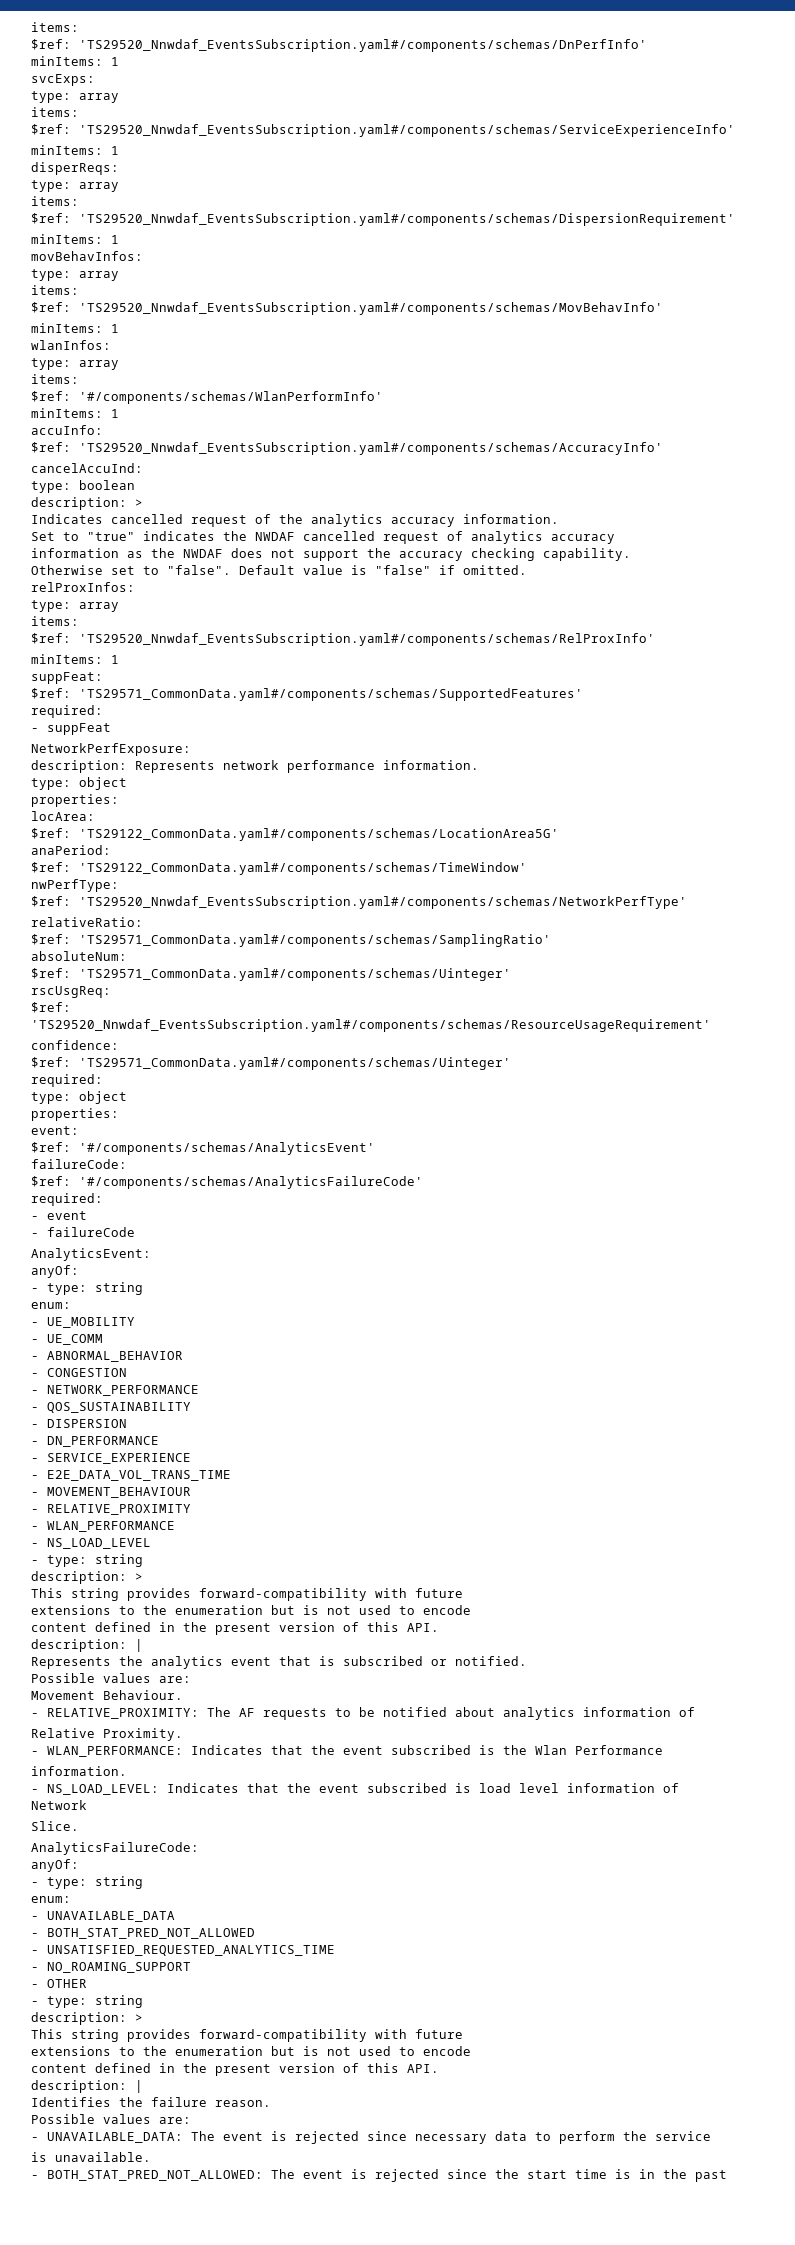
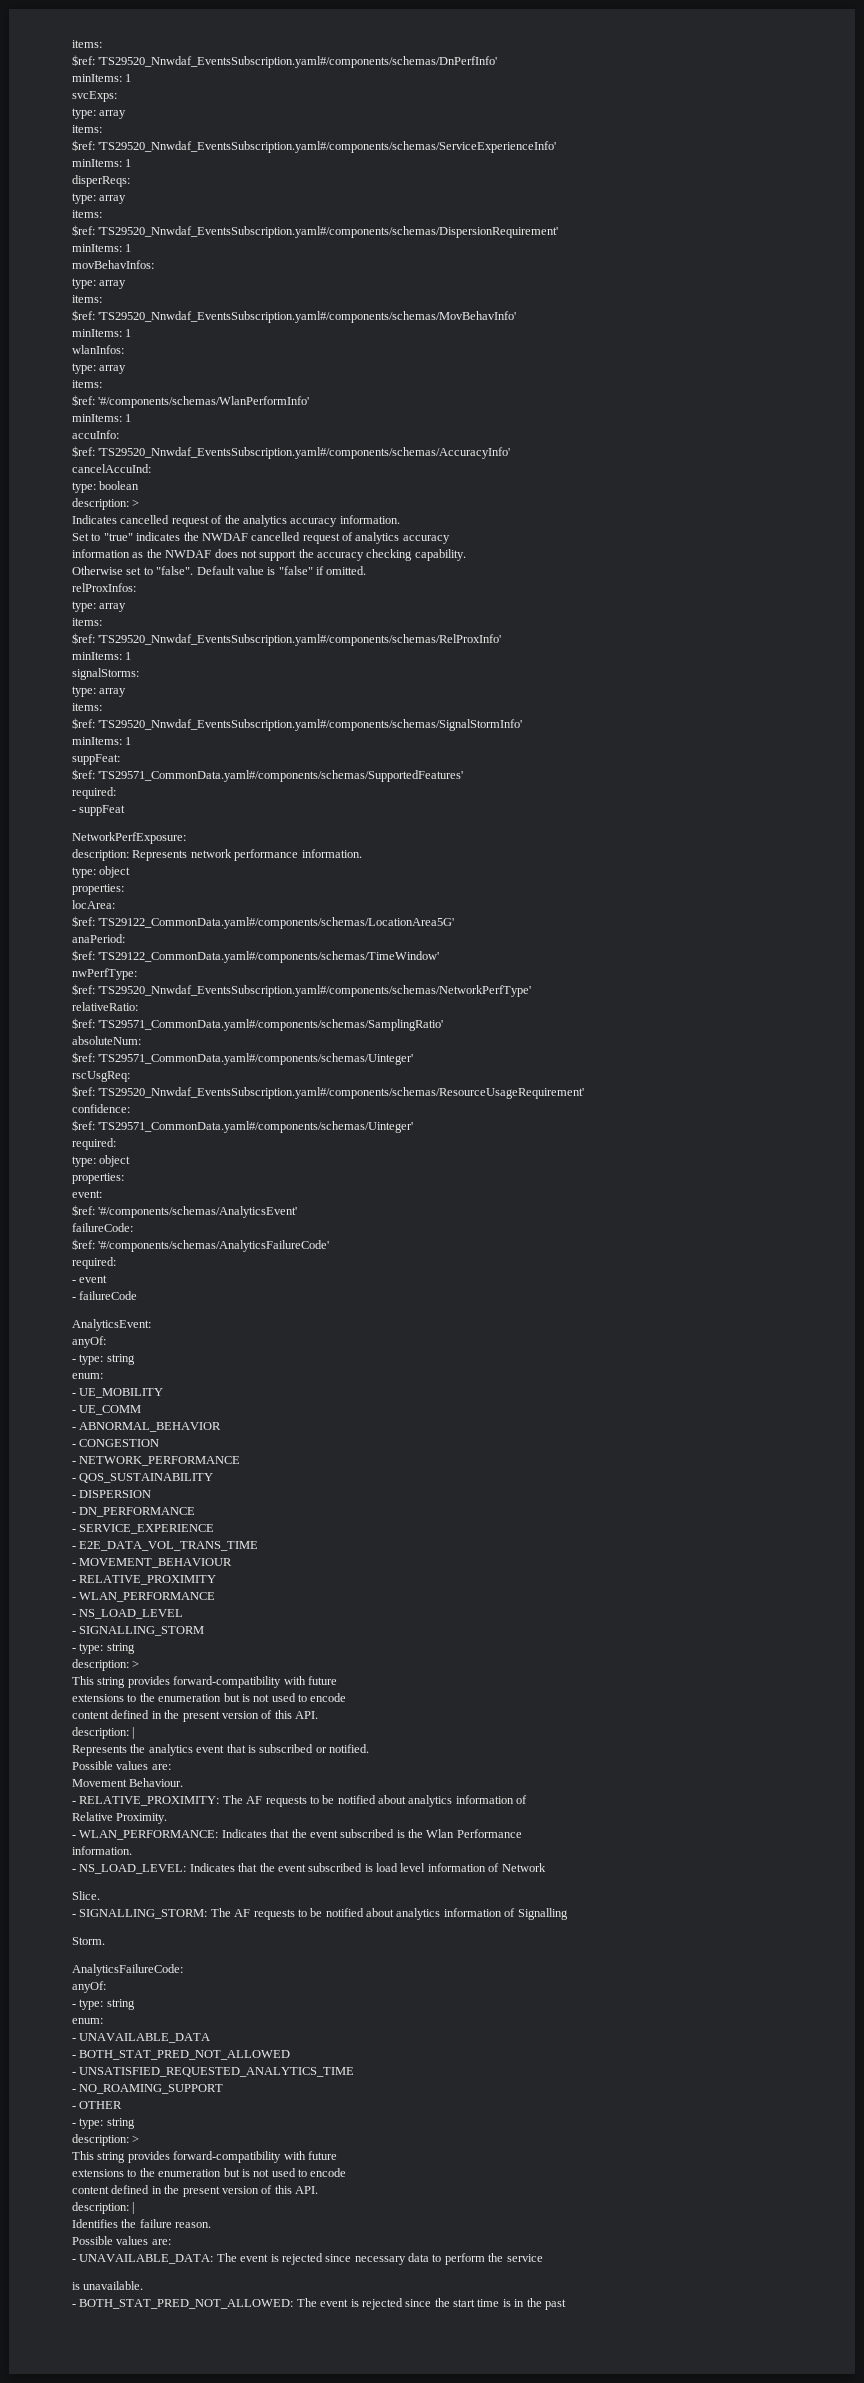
+ signalStorms:
+ type: array
+ items:
+ $ref: 'TS29520_Nnwdaf_EventsSubscription.yaml#/components/schemas/SignalStormInfo'
+ minItems: 1
+ - SIGNALLING_STORM
+ - SIGNALLING_STORM: The AF requests to be notified about analytics information of Signalling
+ Storm.

